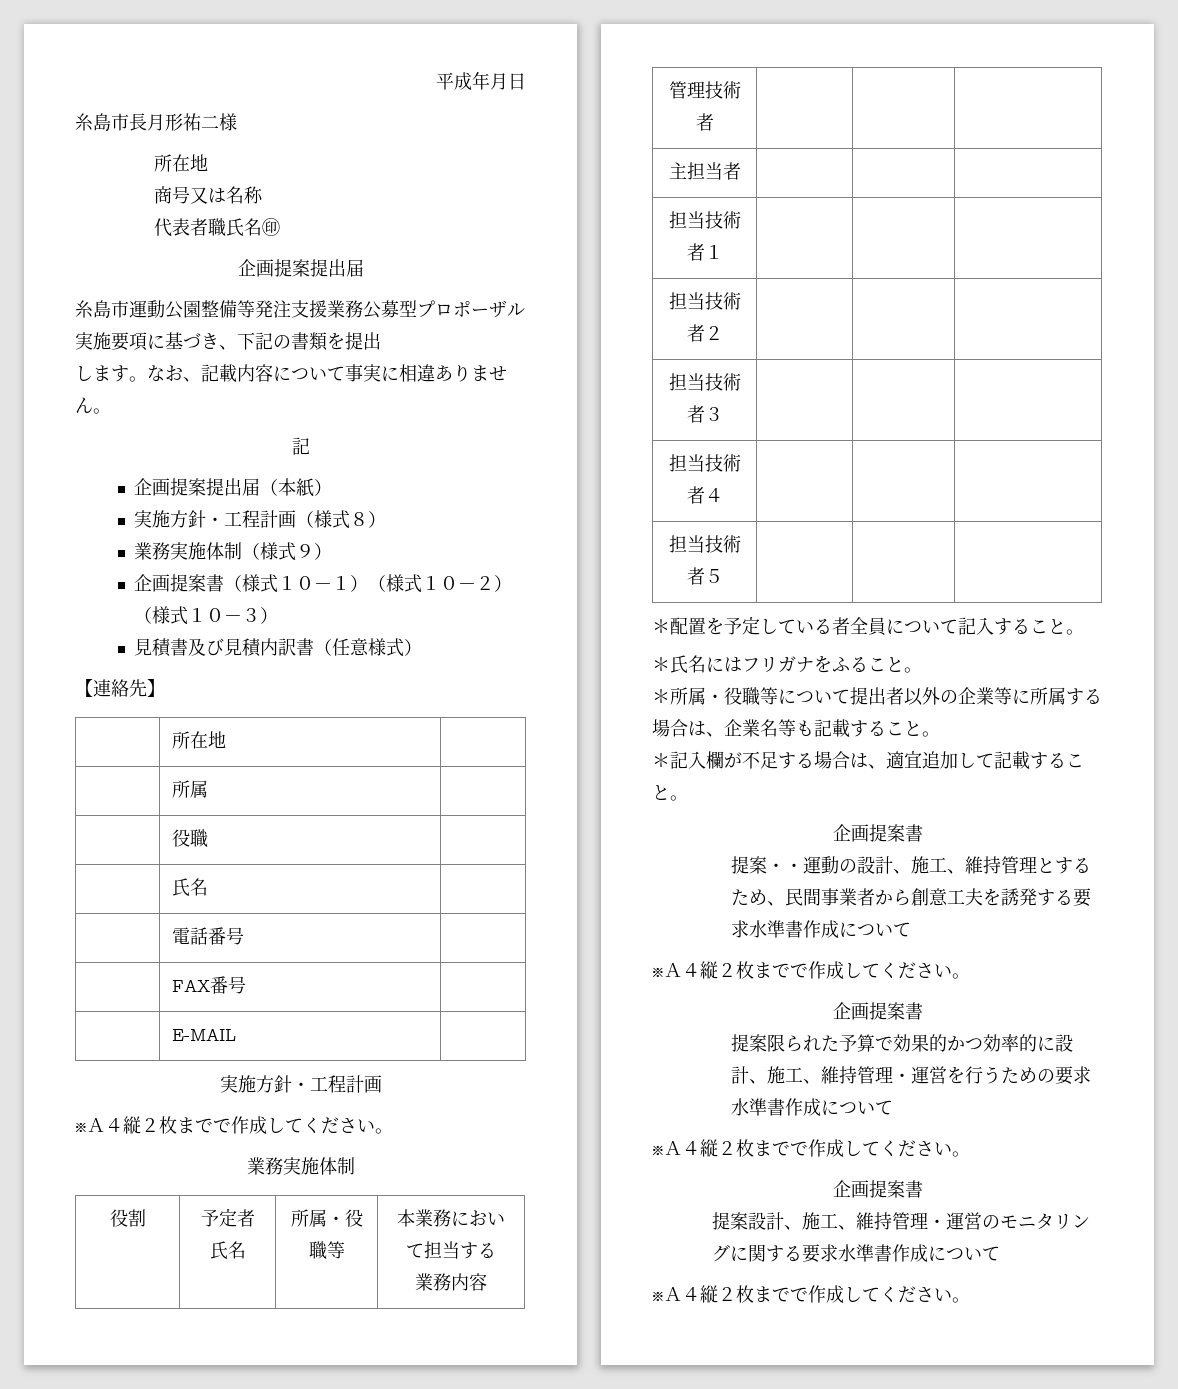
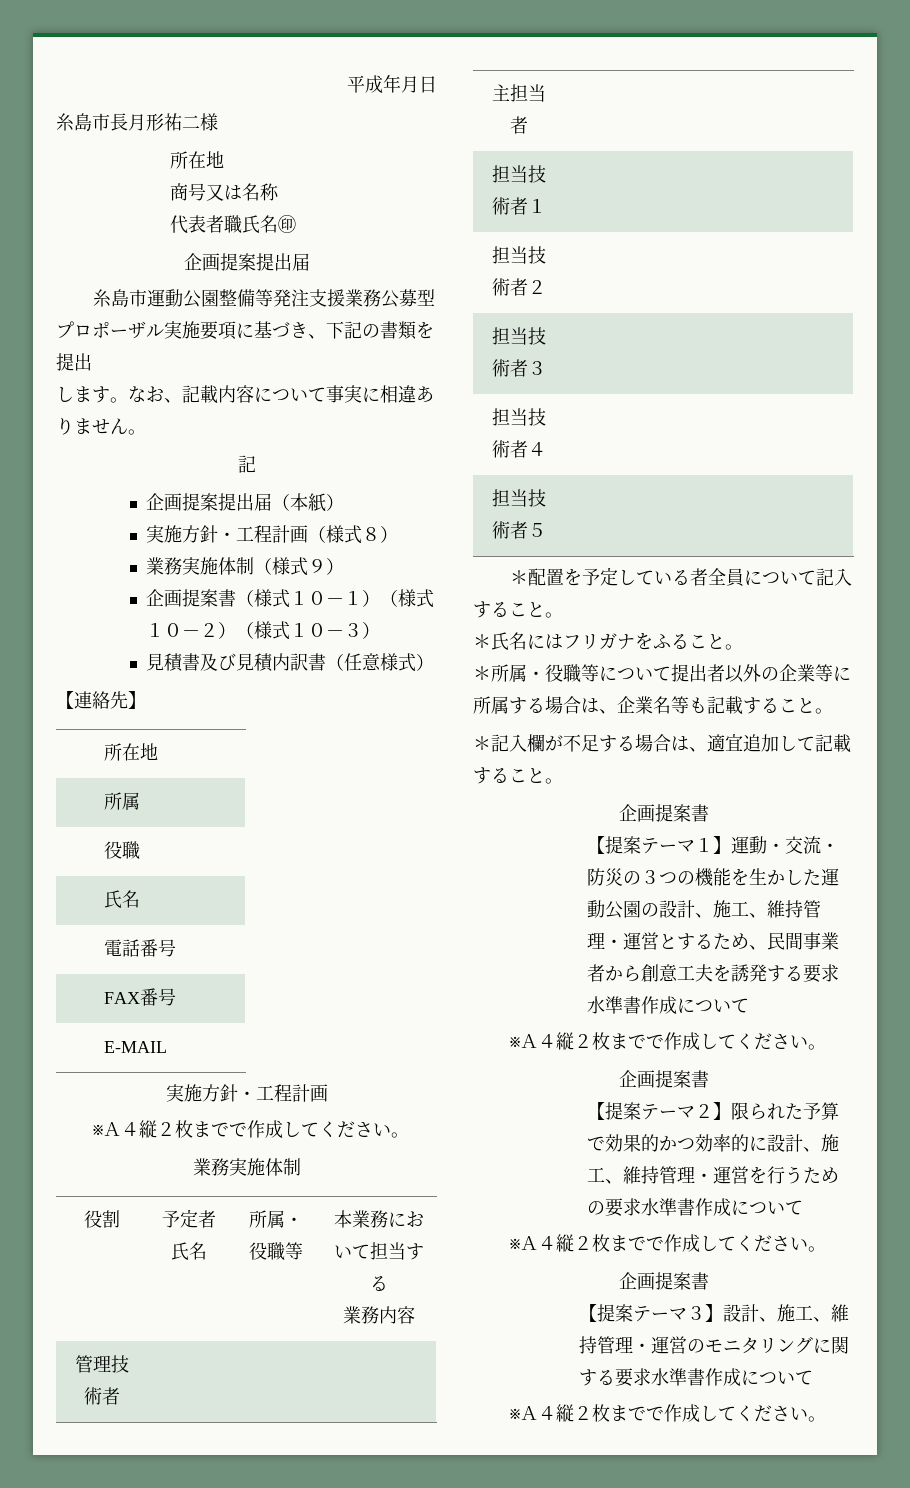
- 提案・・運動の設計、施工、維持管理とするため、民間事業者から創意工夫を誘発する要求水準書作成について
+ 【提案テーマ１】運動・交流・防災の３つの機能を生かした運動公園の設計、施工、維持管理・運営とするため、民間事業者から創意工夫を誘発する要求水準書作成について
- 提案限られた予算で効果的かつ効率的に設計、施工、維持管理・運営を行うための要求水準書作成について
+ 【提案テーマ２】限られた予算で効果的かつ効率的に設計、施工、維持管理・運営を行うための要求水準書作成について
- 提案設計、施工、維持管理・運営のモニタリングに関する要求水準書作成について
+ 【提案テーマ３】設計、施工、維持管理・運営のモニタリングに関する要求水準書作成について

